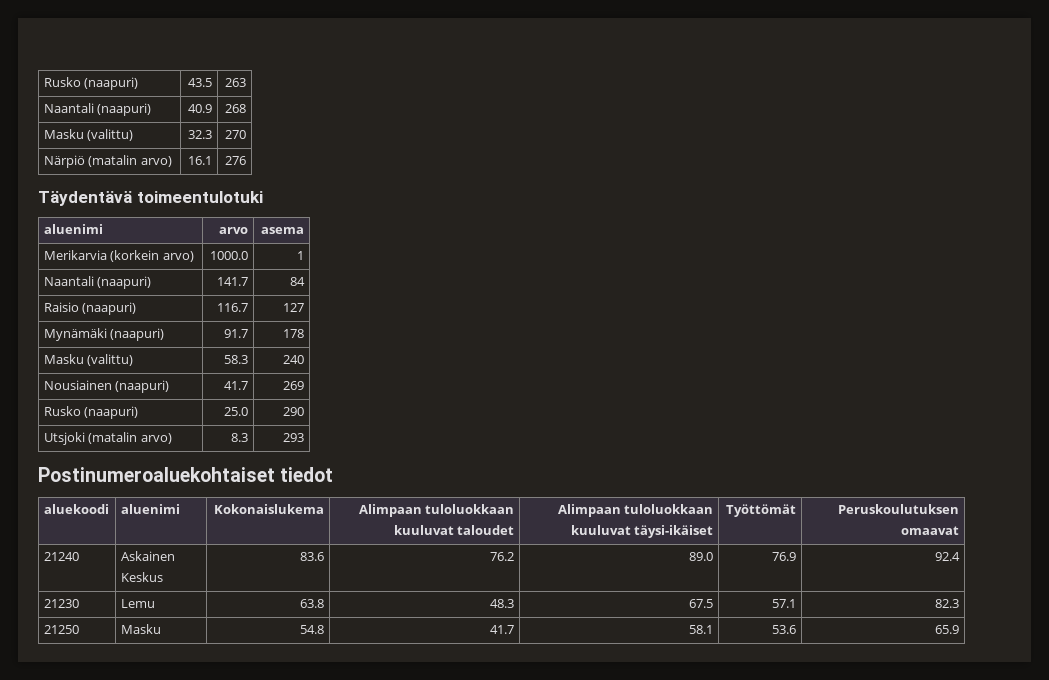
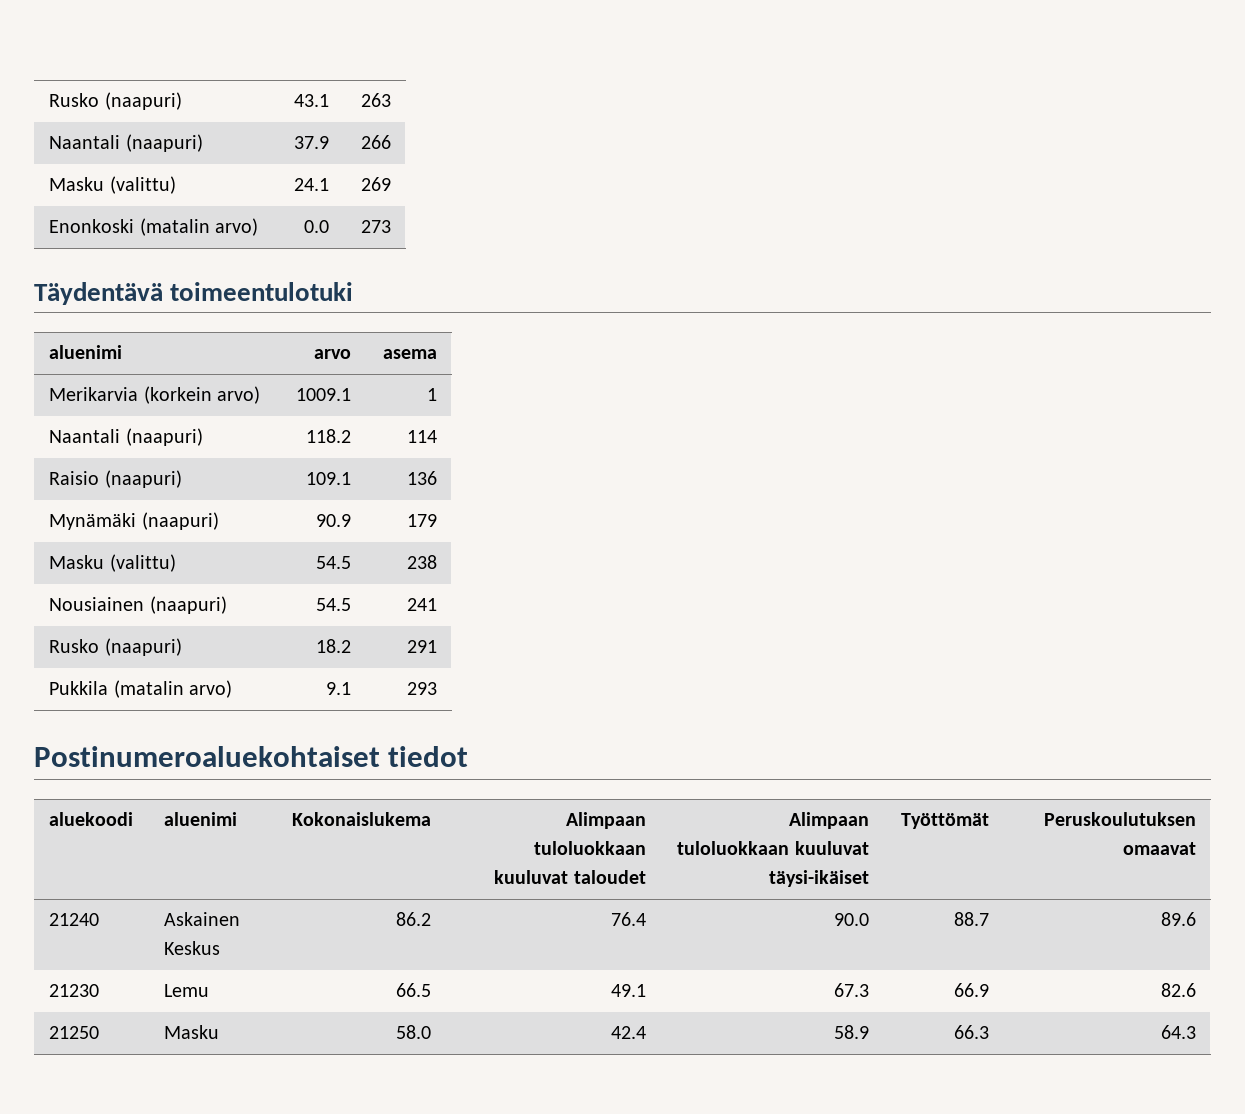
- Rusko (naapuri) | 43.5 | 263
+ Rusko (naapuri) | 43.1 | 263
- Naantali (naapuri) | 40.9 | 268
- Masku (valittu) | 32.3 | 270
- Närpiö (matalin arvo) | 16.1 | 276
+ Naantali (naapuri) | 37.9 | 266
+ Masku (valittu) | 24.1 | 269
+ Enonkoski (matalin arvo) | 0.0 | 273
- Merikarvia (korkein arvo) | 1000.0 | 1
+ Merikarvia (korkein arvo) | 1009.1 | 1
- Naantali (naapuri) | 141.7 | 84
+ Naantali (naapuri) | 118.2 | 114
- Raisio (naapuri) | 116.7 | 127
+ Raisio (naapuri) | 109.1 | 136
- Mynämäki (naapuri) | 91.7 | 178
- Masku (valittu) | 58.3 | 240
+ Mynämäki (naapuri) | 90.9 | 179
+ Masku (valittu) | 54.5 | 238
- Nousiainen (naapuri) | 41.7 | 269
- Rusko (naapuri) | 25.0 | 290
- Utsjoki (matalin arvo) | 8.3 | 293
+ Nousiainen (naapuri) | 54.5 | 241
+ Rusko (naapuri) | 18.2 | 291
+ Pukkila (matalin arvo) | 9.1 | 293
- 21240 | Askainen Keskus | 83.6 | 76.2 | 89.0 | 76.9 | 92.4
- 21230 | Lemu | 63.8 | 48.3 | 67.5 | 57.1 | 82.3
- 21250 | Masku | 54.8 | 41.7 | 58.1 | 53.6 | 65.9
+ 21240 | Askainen Keskus | 86.2 | 76.4 | 90.0 | 88.7 | 89.6
+ 21230 | Lemu | 66.5 | 49.1 | 67.3 | 66.9 | 82.6
+ 21250 | Masku | 58.0 | 42.4 | 58.9 | 66.3 | 64.3

